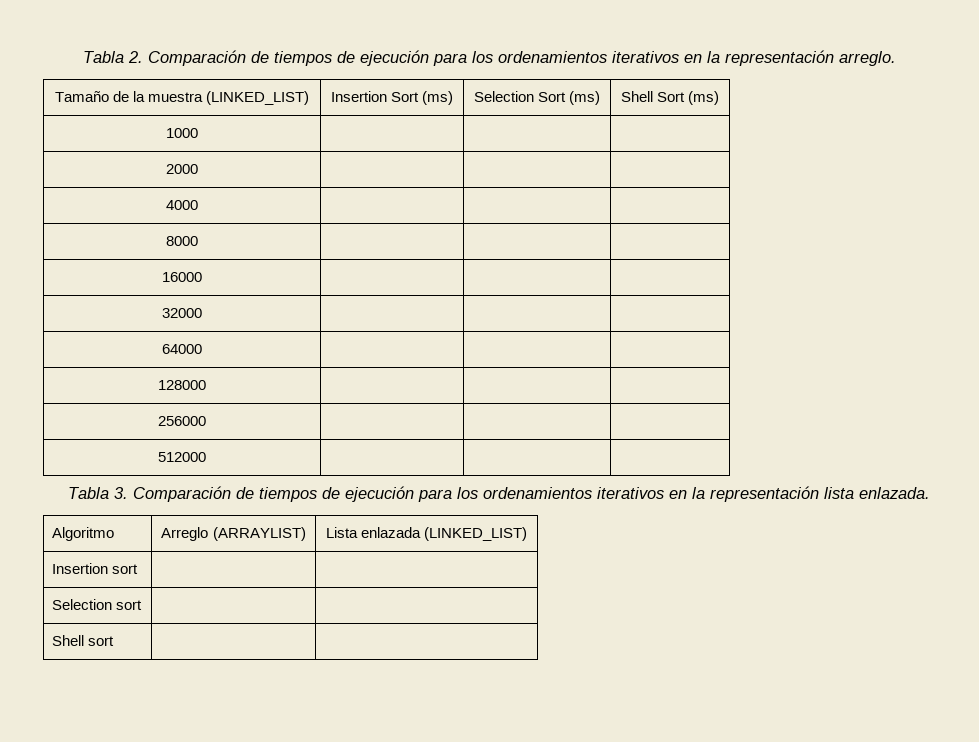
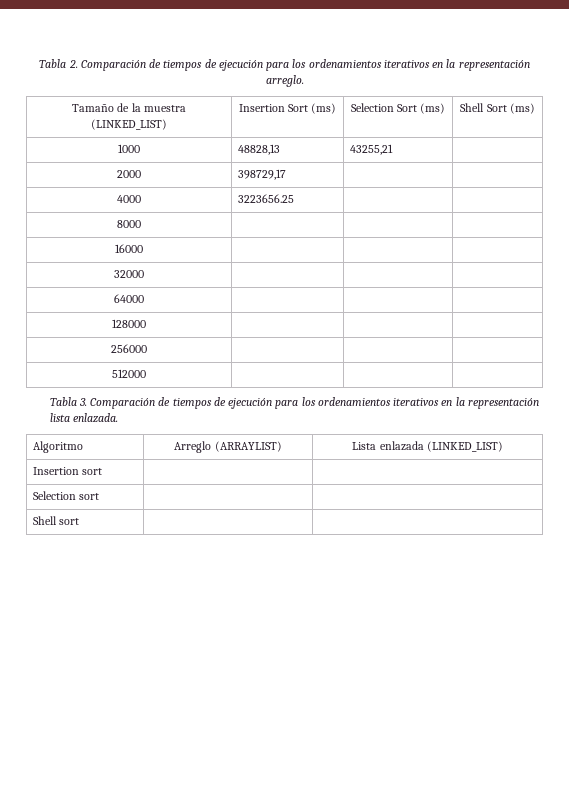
- 1000 | | |
+ 1000 | 48828,13 | 43255,21 |
- 2000 | | |
+ 2000 | 398729,17 | |
- 4000 | | |
+ 4000 | 3223656.25 | |

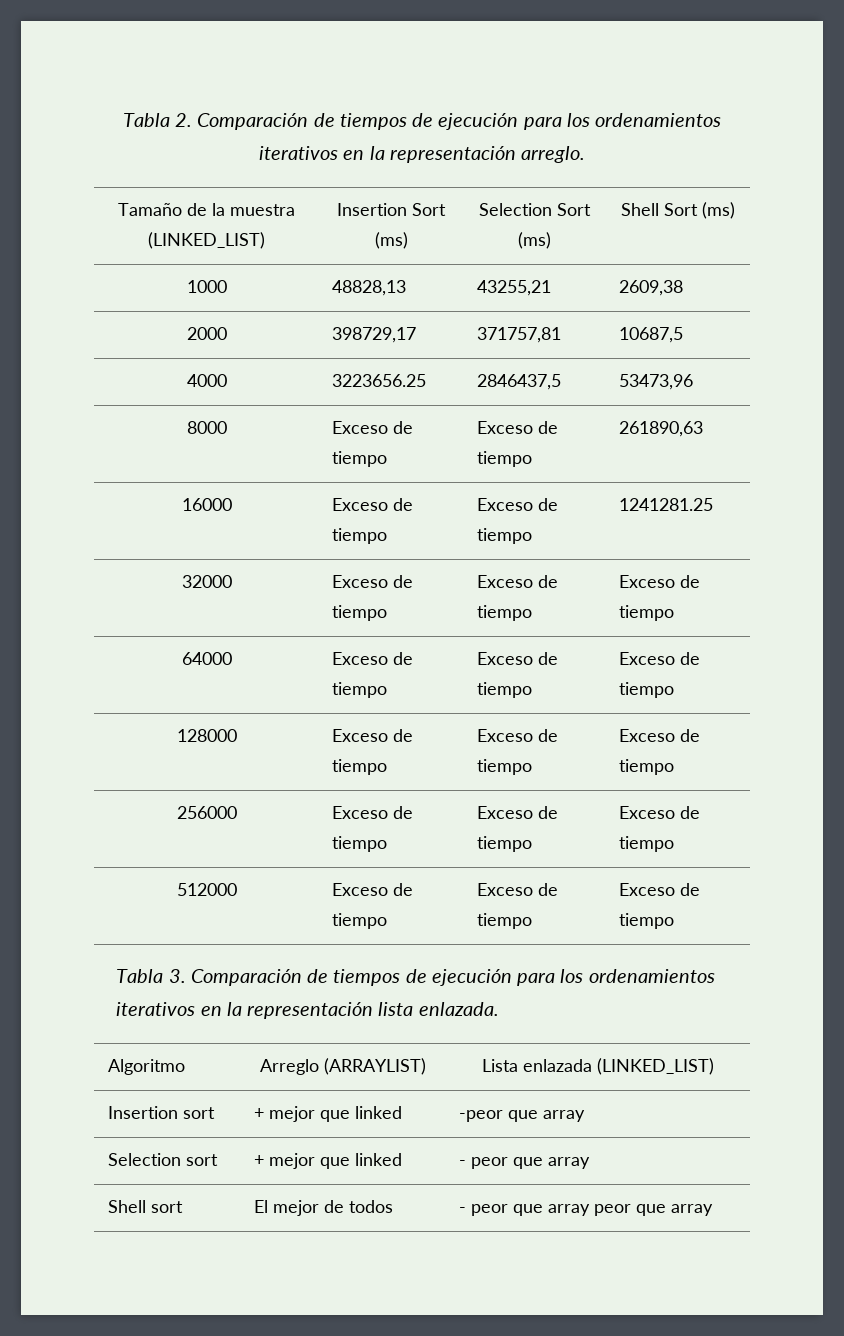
- 1000 | 48828,13 | 43255,21 |
+ 1000 | 48828,13 | 43255,21 | 2609,38
- 2000 | 398729,17 | |
+ 2000 | 398729,17 | 371757,81 | 10687,5
- 4000 | 3223656.25 | |
+ 4000 | 3223656.25 | 2846437,5 | 53473,96
- 8000 | | |
- 16000 | | |
- 32000 | | |
- 64000 | | |
- 128000 | | |
- 256000 | | |
- 512000 | | |
+ 8000 | Exceso de tiempo | Exceso de tiempo | 261890,63
+ 16000 | Exceso de tiempo | Exceso de tiempo | 1241281.25
+ 32000 | Exceso de tiempo | Exceso de tiempo | Exceso de tiempo
+ 64000 | Exceso de tiempo | Exceso de tiempo | Exceso de tiempo
+ 128000 | Exceso de tiempo | Exceso de tiempo | Exceso de tiempo
+ 256000 | Exceso de tiempo | Exceso de tiempo | Exceso de tiempo
+ 512000 | Exceso de tiempo | Exceso de tiempo | Exceso de tiempo
- Insertion sort | |
- Selection sort | |
- Shell sort | |
+ Insertion sort | + mejor que linked | -peor que array
+ Selection sort | + mejor que linked | - peor que array
+ Shell sort | El mejor de todos | - peor que array peor que array

